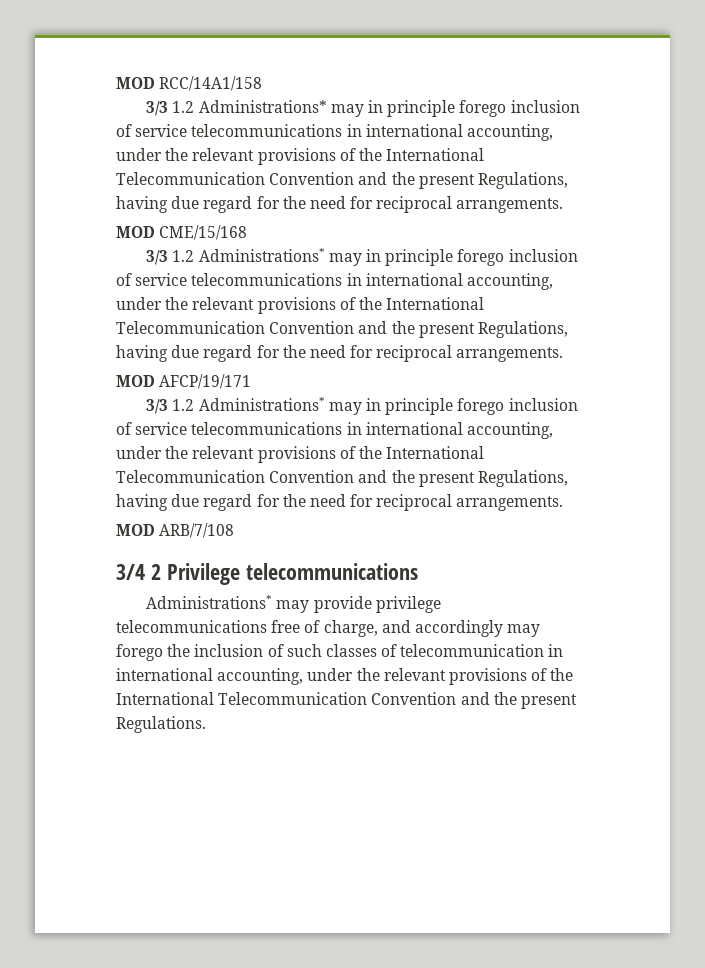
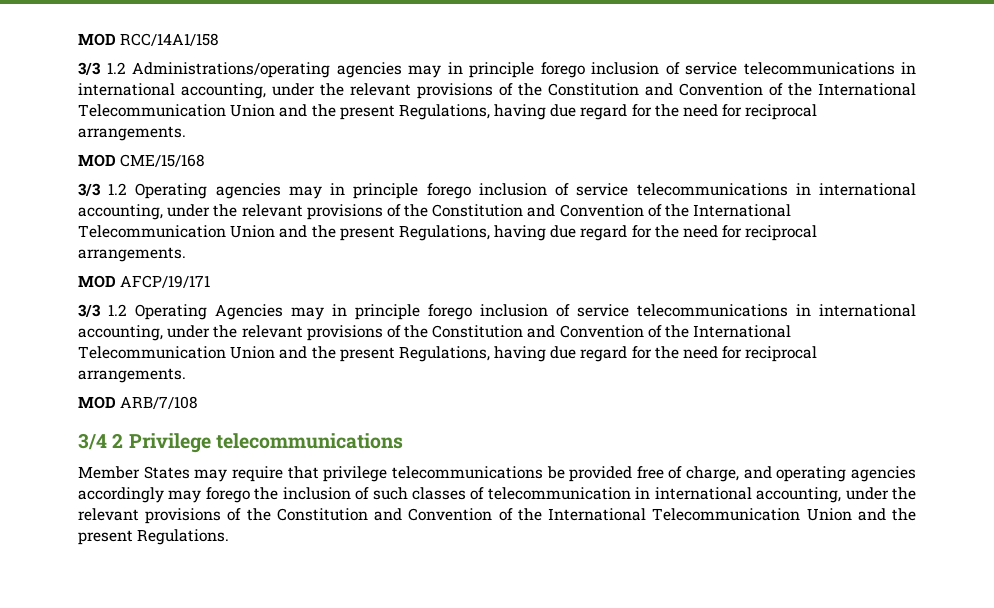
  MOD RCC/14A1/158
- 3/3 1.2 Administrations* may in principle forego inclusion of service telecommunications in international accounting, under the relevant provisions of the International Telecommunication Convention and the present Regulations, having due regard for the need for reciprocal arrangements.
+ 3/3 1.2 Administrations/operating agencies may in principle forego inclusion of service telecommunications in international accounting, under the relevant provisions of the Constitution and Convention of the International Telecommunication Union and the present Regulations, having due regard for the need for reciprocal arrangements.
  MOD CME/15/168
- 3/3 1.2 Administrations* may in principle forego inclusion of service telecommunications in international accounting, under the relevant provisions of the International Telecommunication Convention and the present Regulations, having due regard for the need for reciprocal arrangements.
+ 3/3 1.2 Operating agencies may in principle forego inclusion of service telecommunications in international accounting, under the relevant provisions of the Constitution and Convention of the International Telecommunication Union and the present Regulations, having due regard for the need for reciprocal arrangements.
  MOD AFCP/19/171
- 3/3 1.2 Administrations* may in principle forego inclusion of service telecommunications in international accounting, under the relevant provisions of the International Telecommunication Convention and the present Regulations, having due regard for the need for reciprocal arrangements.
+ 3/3 1.2 Operating Agencies may in principle forego inclusion of service telecommunications in international accounting, under the relevant provisions of the Constitution and Convention of the International Telecommunication Union and the present Regulations, having due regard for the need for reciprocal arrangements.
- Administrations* may provide privilege telecommunications free of charge, and accordingly may forego the inclusion of such classes of telecommunication in international accounting, under the relevant provisions of the International Telecommunication Convention and the present Regulations.
+ Member States may require that privilege telecommunications be provided free of charge, and operating agencies accordingly may forego the inclusion of such classes of telecommunication in international accounting, under the relevant provisions of the Constitution and Convention of the International Telecommunication Union and the present Regulations.

